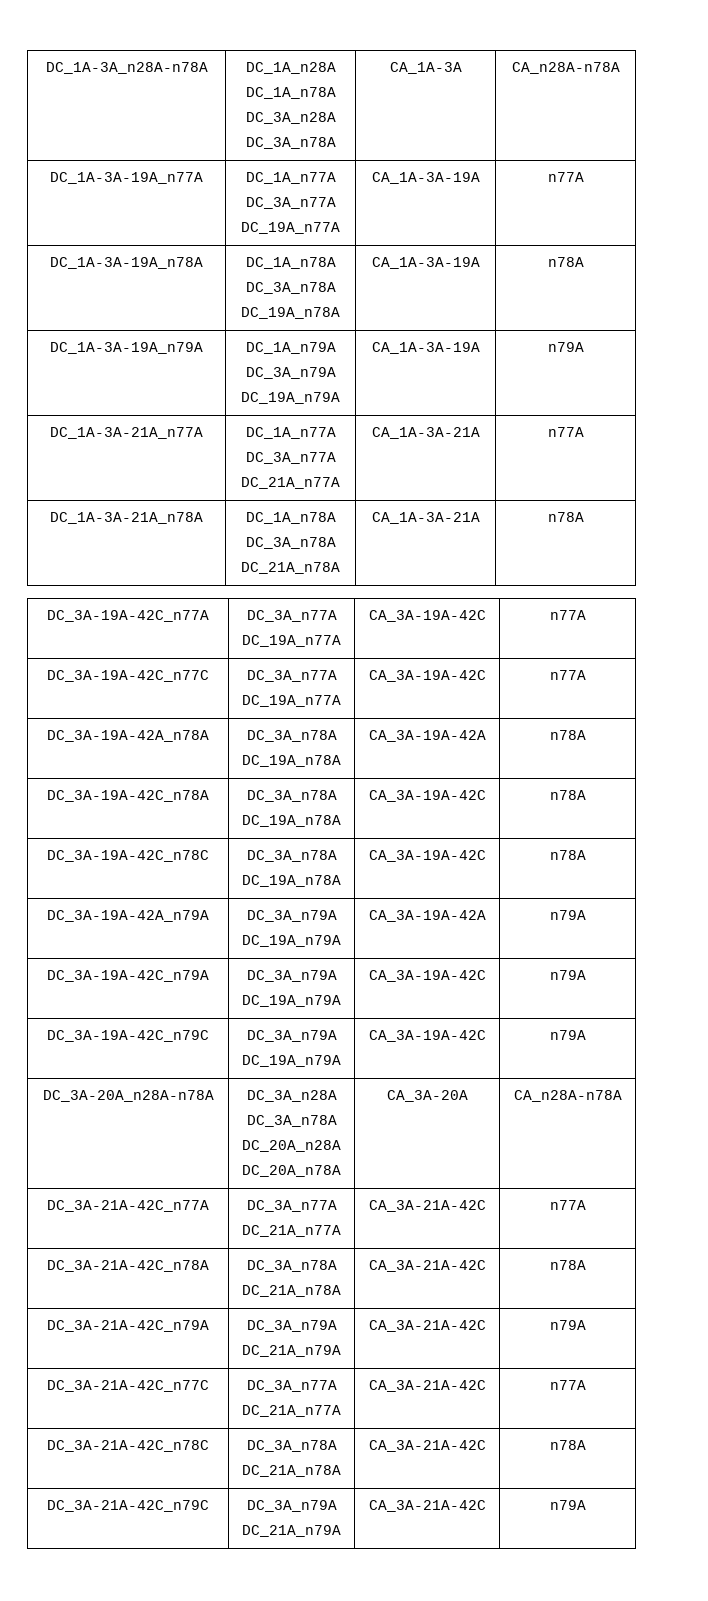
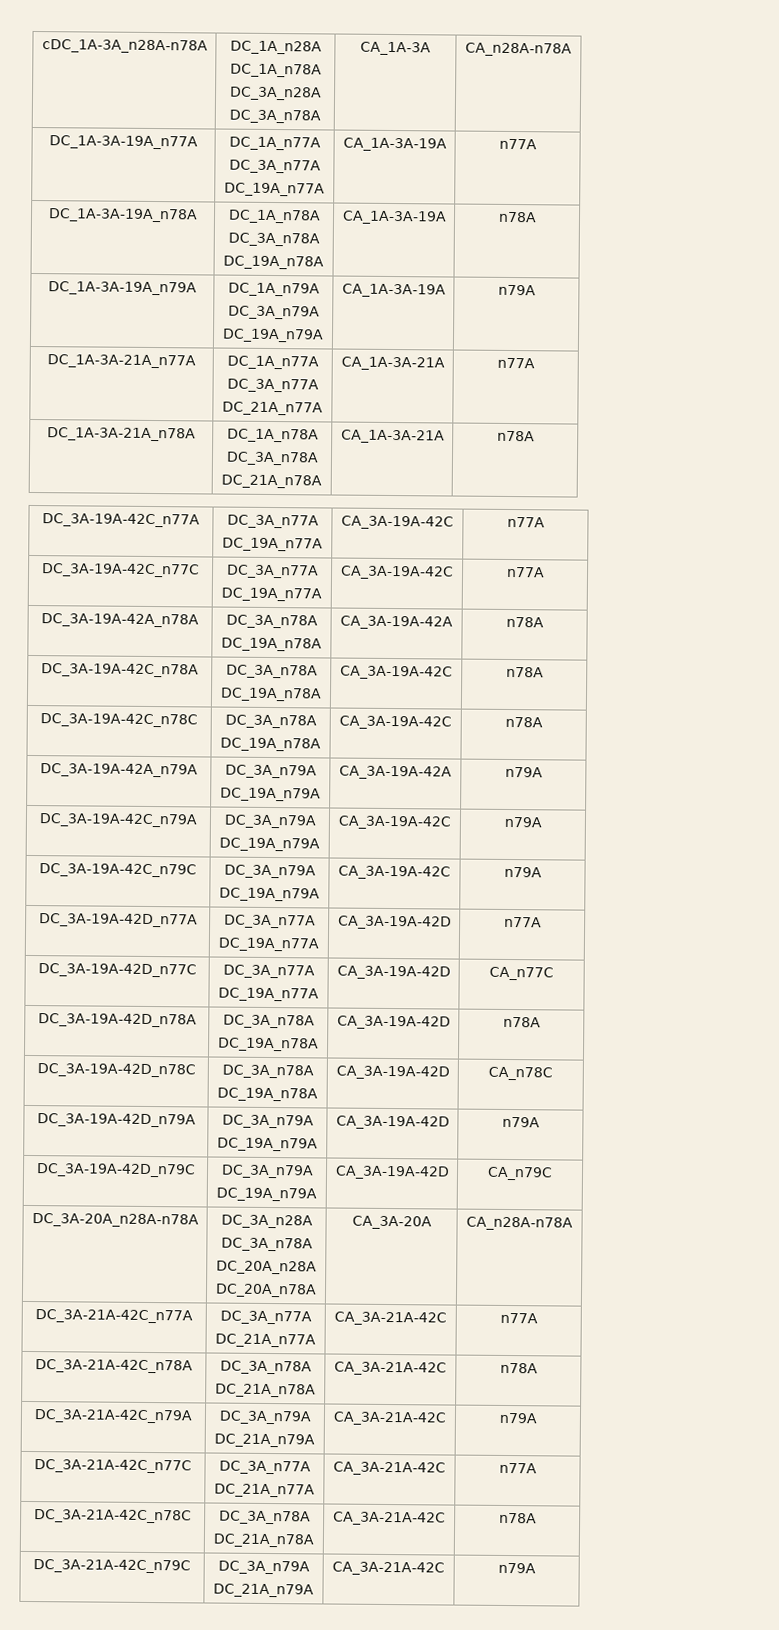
- DC_1A-3A_n28A-n78A | DC_1A_n28A
+ cDC_1A-3A_n28A-n78A | DC_1A_n28A
+ DC_3A-19A-42D_n77A | DC_3A_n77A
+ DC_19A_n77A | CA_3A-19A-42D | n77A
+ DC_3A-19A-42D_n77C | DC_3A_n77A
+ DC_19A_n77A | CA_3A-19A-42D | CA_n77C
+ DC_3A-19A-42D_n78A | DC_3A_n78A
+ DC_19A_n78A | CA_3A-19A-42D | n78A
+ DC_3A-19A-42D_n78C | DC_3A_n78A
+ DC_19A_n78A | CA_3A-19A-42D | CA_n78C
+ DC_3A-19A-42D_n79A | DC_3A_n79A
+ DC_19A_n79A | CA_3A-19A-42D | n79A
+ DC_3A-19A-42D_n79C | DC_3A_n79A
+ DC_19A_n79A | CA_3A-19A-42D | CA_n79C

